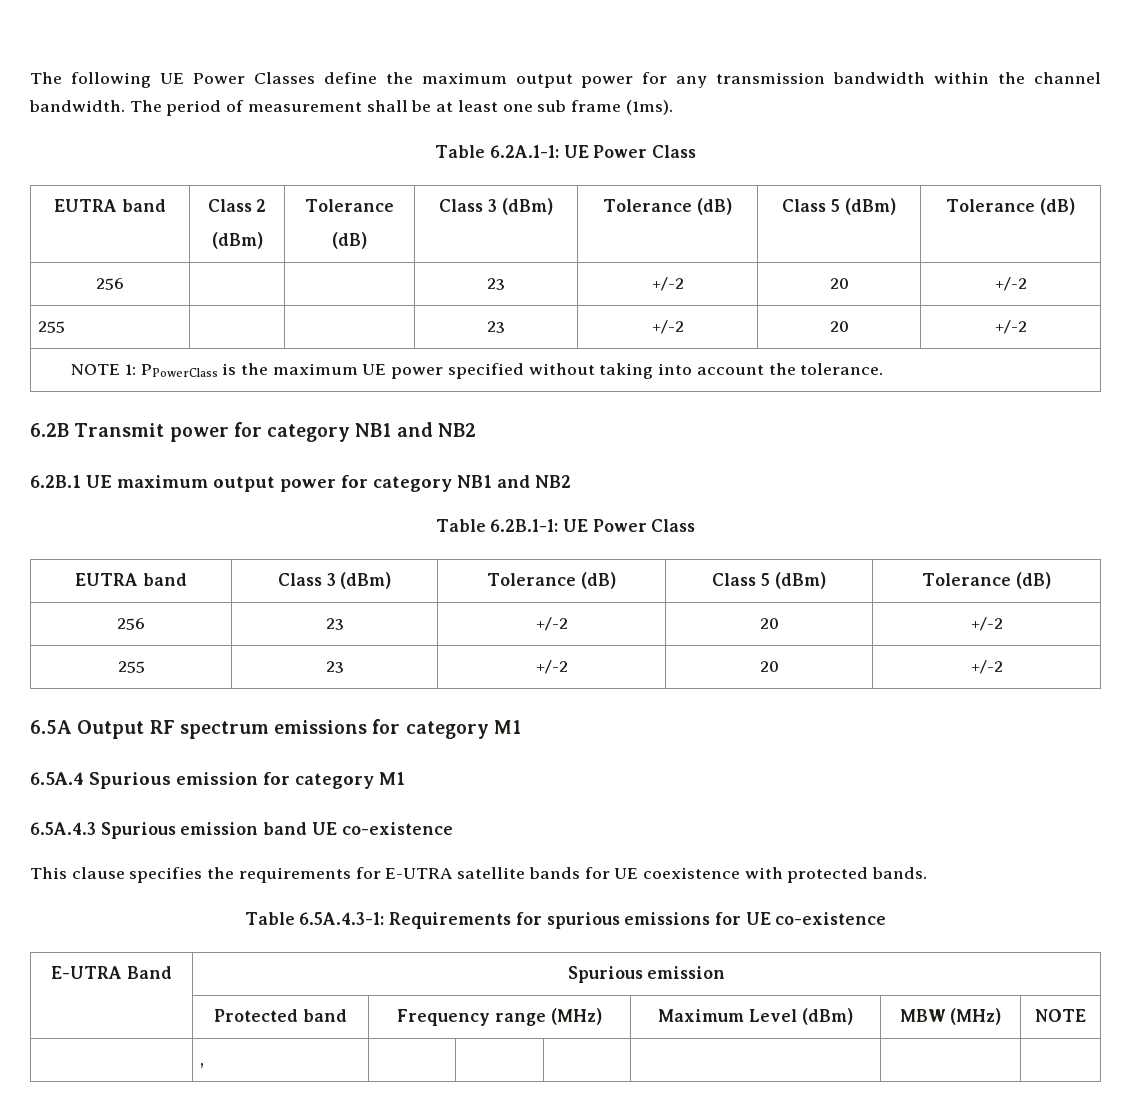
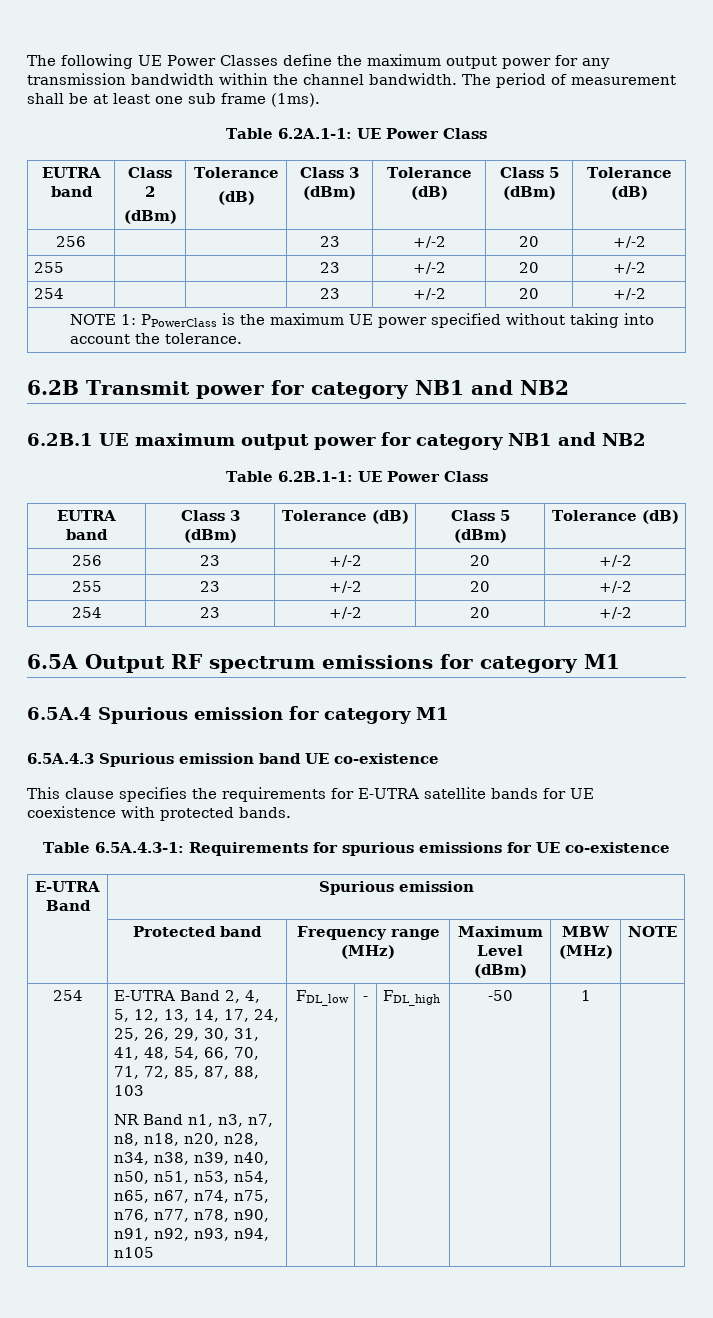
+ 254 | | | 23 | +/-2 | 20 | +/-2
+ 254 | 23 | +/-2 | 20 | +/-2
- ,
+ 254 | E-UTRA Band 2, 4, 5, 12, 13, 14, 17, 24, 25, 26, 29, 30, 31, 41, 48, 54, 66, 70, 71, 72, 85, 87, 88, 103
+ NR Band n1, n3, n7, n8, n18, n20, n28, n34, n38, n39, n40, n50, n51, n53, n54, n65, n67, n74, n75, n76, n77, n78, n90, n91, n92, n93, n94, n105 | FDL_low | - | FDL_high | -50 | 1

